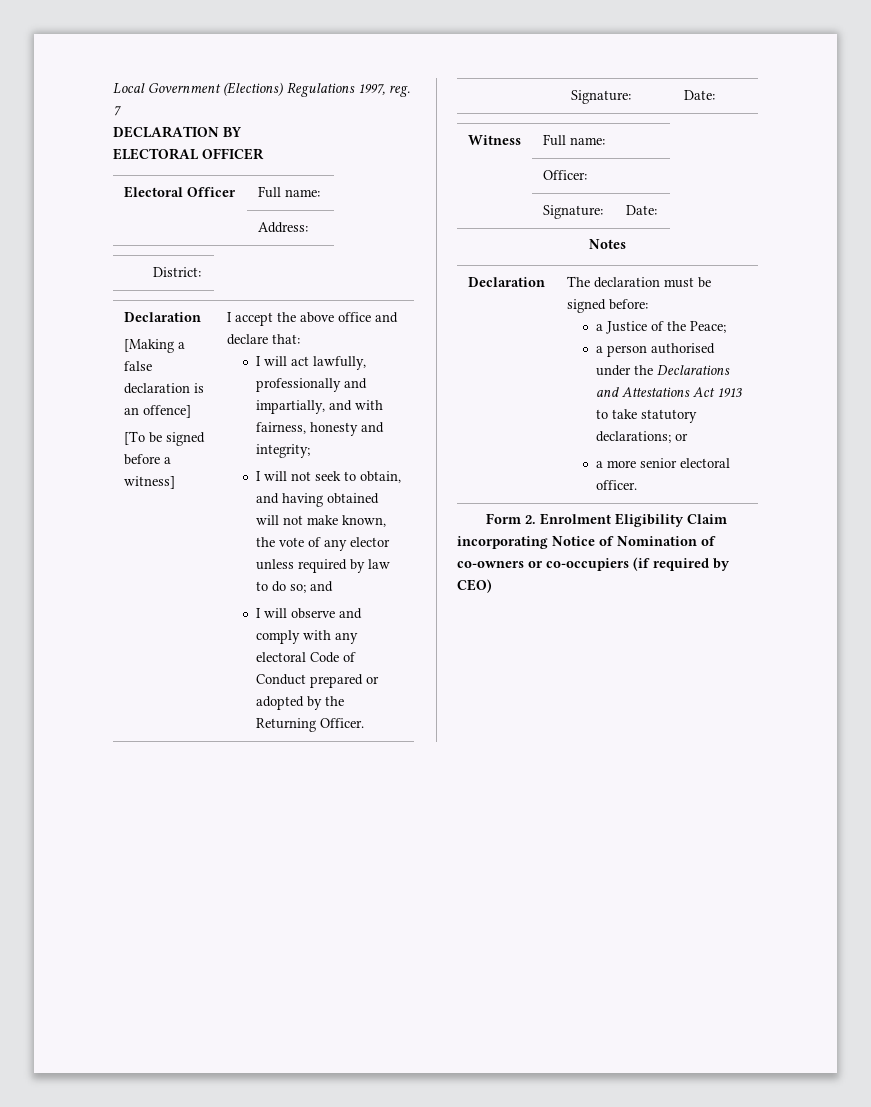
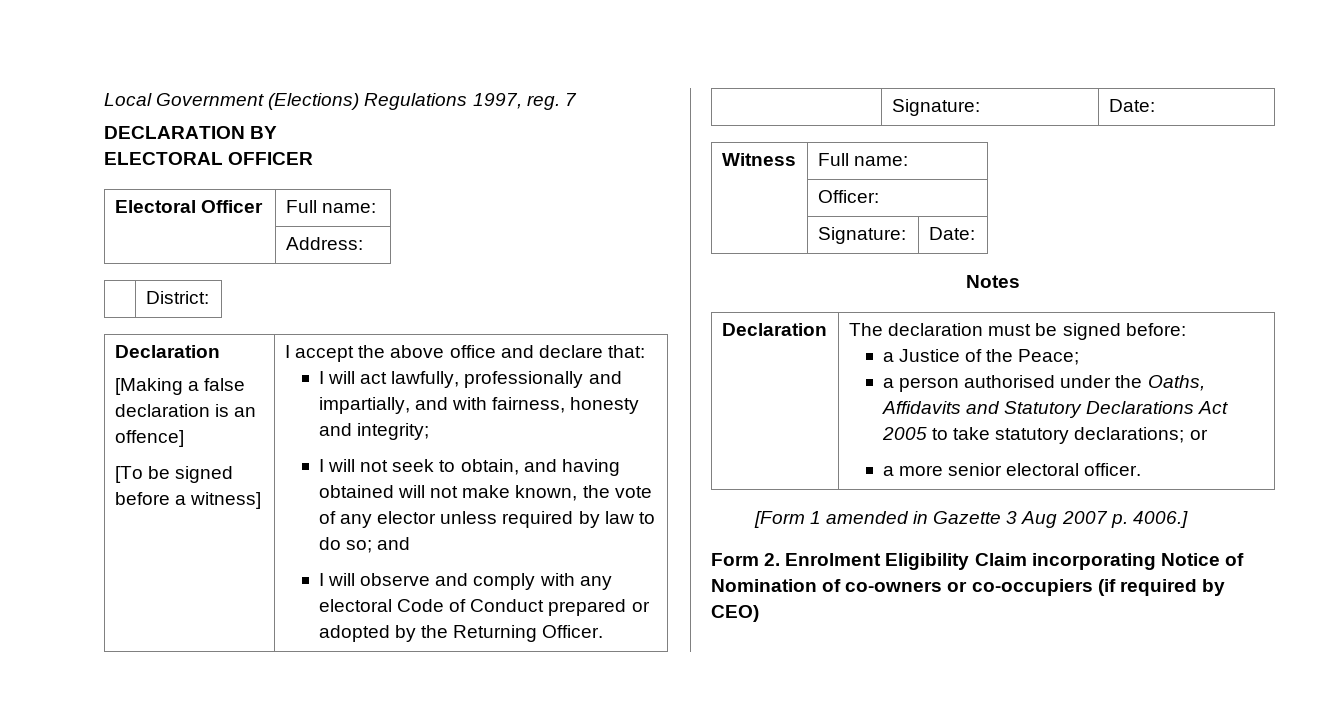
  Declaration | The declaration must be signed before:
  a Justice of the Peace;
- a person authorised under the Declarations and Attestations Act 1913 to take statutory declarations; or
+ a person authorised under the Oaths, Affidavits and Statutory Declarations Act 2005 to take statutory declarations; or
+ [Form 1 amended in Gazette 3 Aug 2007 p. 4006.]

